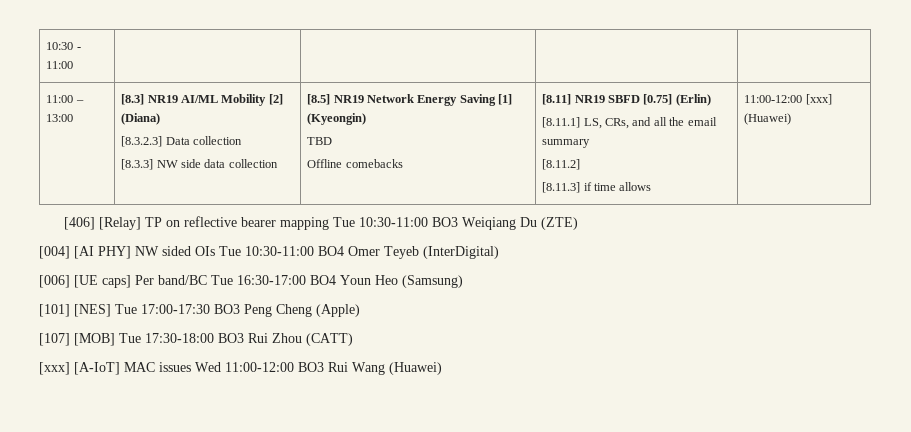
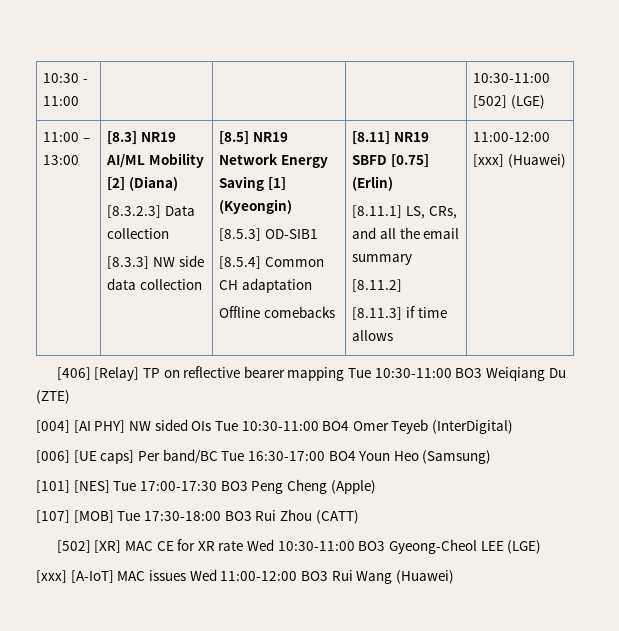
- 10:30 - 11:00 | | | |
+ 10:30 - 11:00 | | | | 10:30-11:00 [502] (LGE)
- TBD
+ [8.5.3] OD-SIB1
+ [8.5.4] Common CH adaptation
+ [502] [XR] MAC CE for XR rate Wed 10:30-11:00 BO3 Gyeong-Cheol LEE (LGE)

